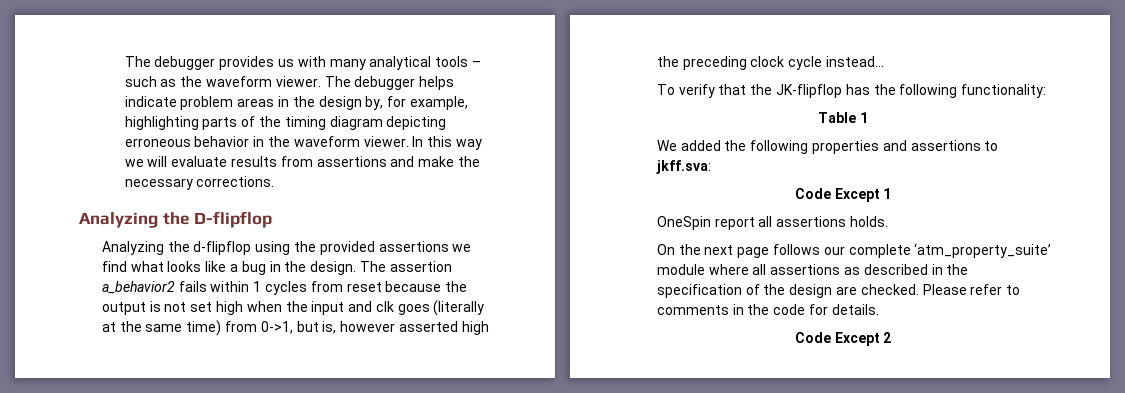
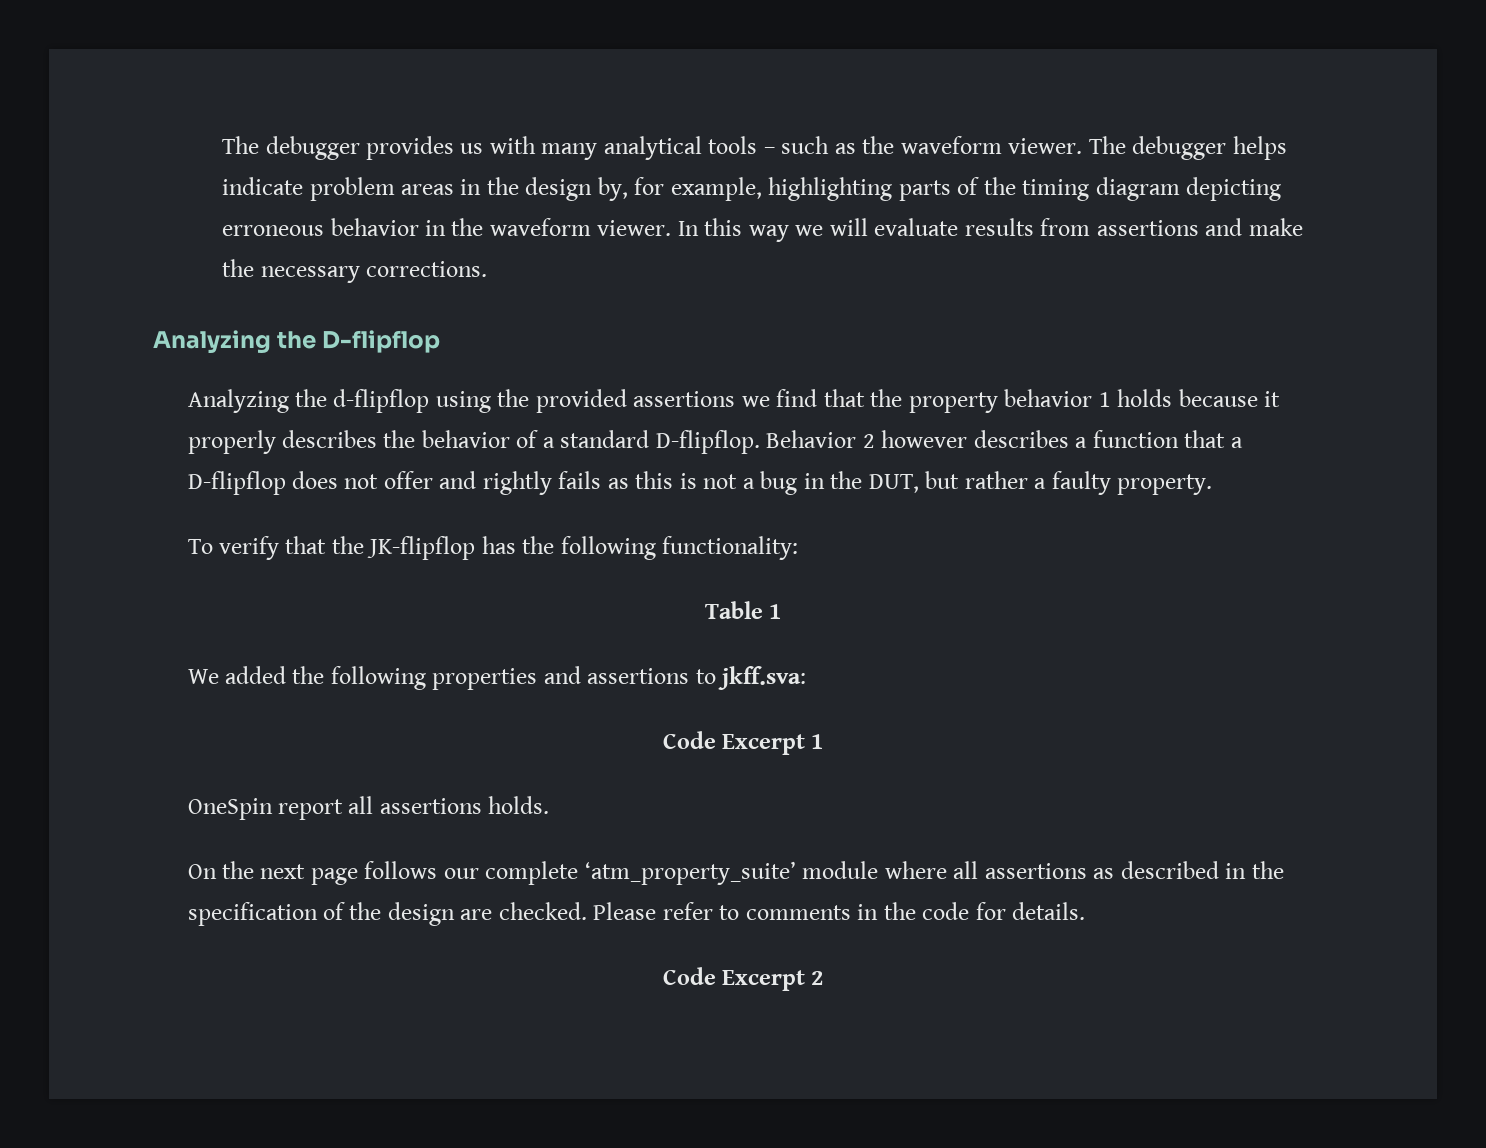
- Analyzing the d-flipflop using the provided assertions we find what looks like a bug in the design. The assertion a_behavior2 fails within 1 cycles from reset because the output is not set high when the input and clk goes (literally at the same time) from 0->1, but is, however asserted high the preceding clock cycle instead…
+ Analyzing the d-flipflop using the provided assertions we find that the property behavior 1 holds because it properly describes the behavior of a standard D-flipflop. Behavior 2 however describes a function that a D-flipflop does not offer and rightly fails as this is not a bug in the DUT, but rather a faulty property.
- Code Except 1
+ Code Excerpt 1
- Code Except 2
+ Code Excerpt 2

